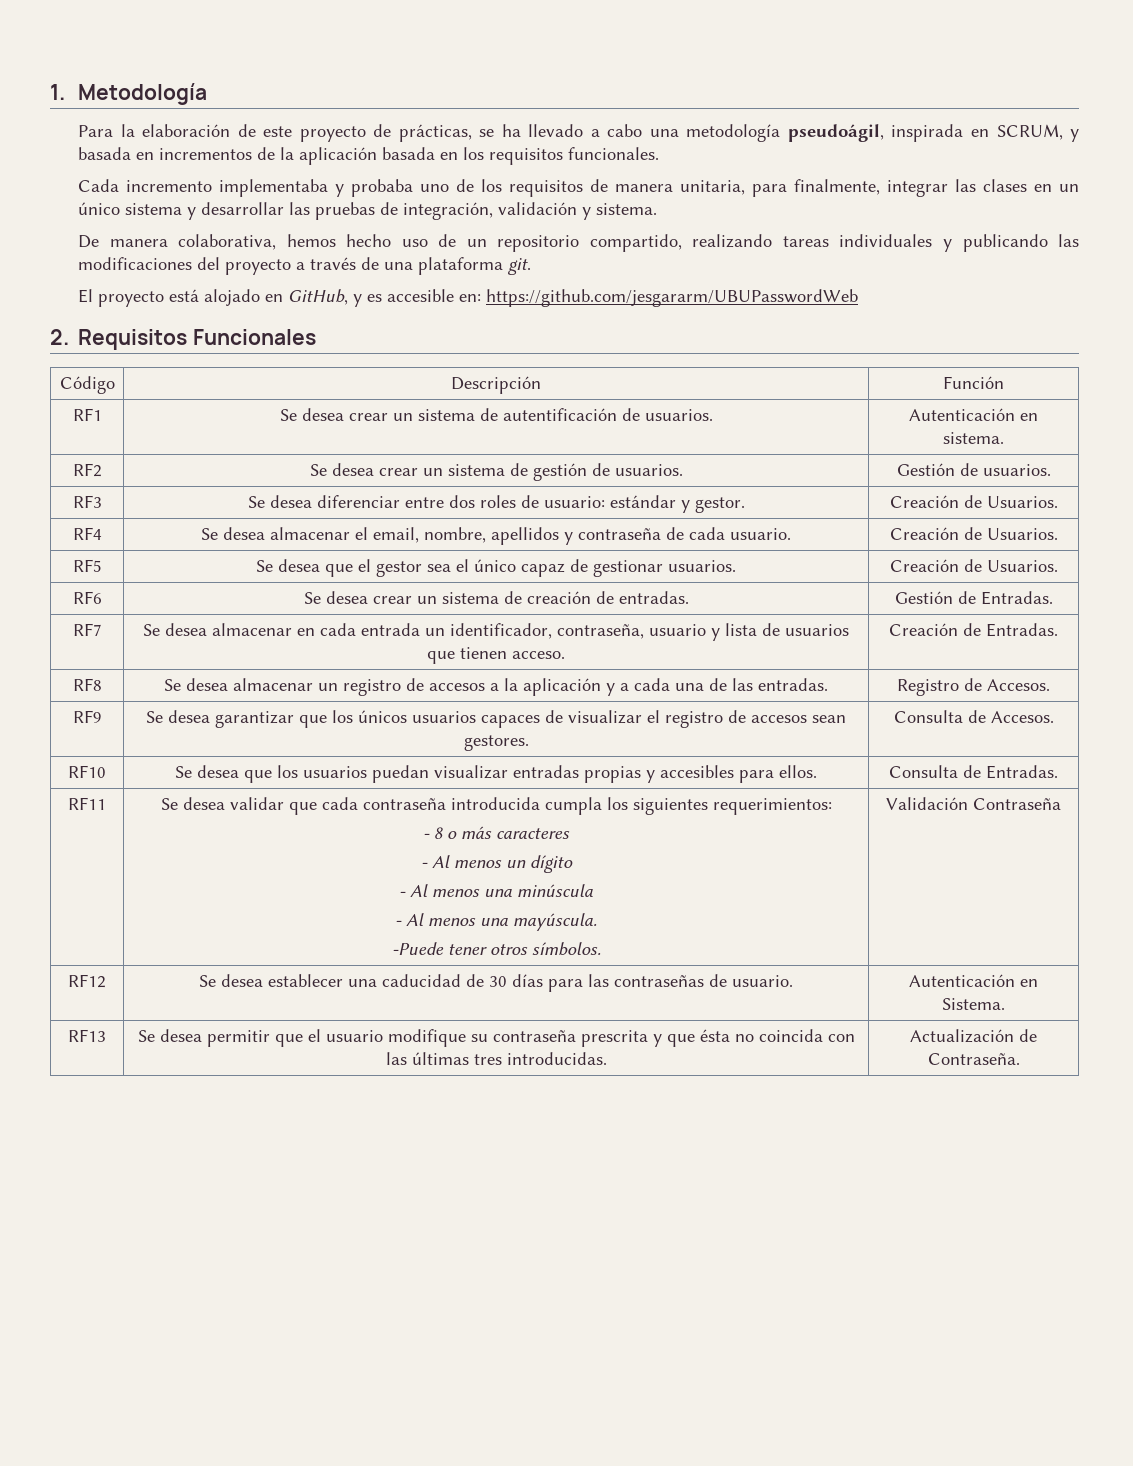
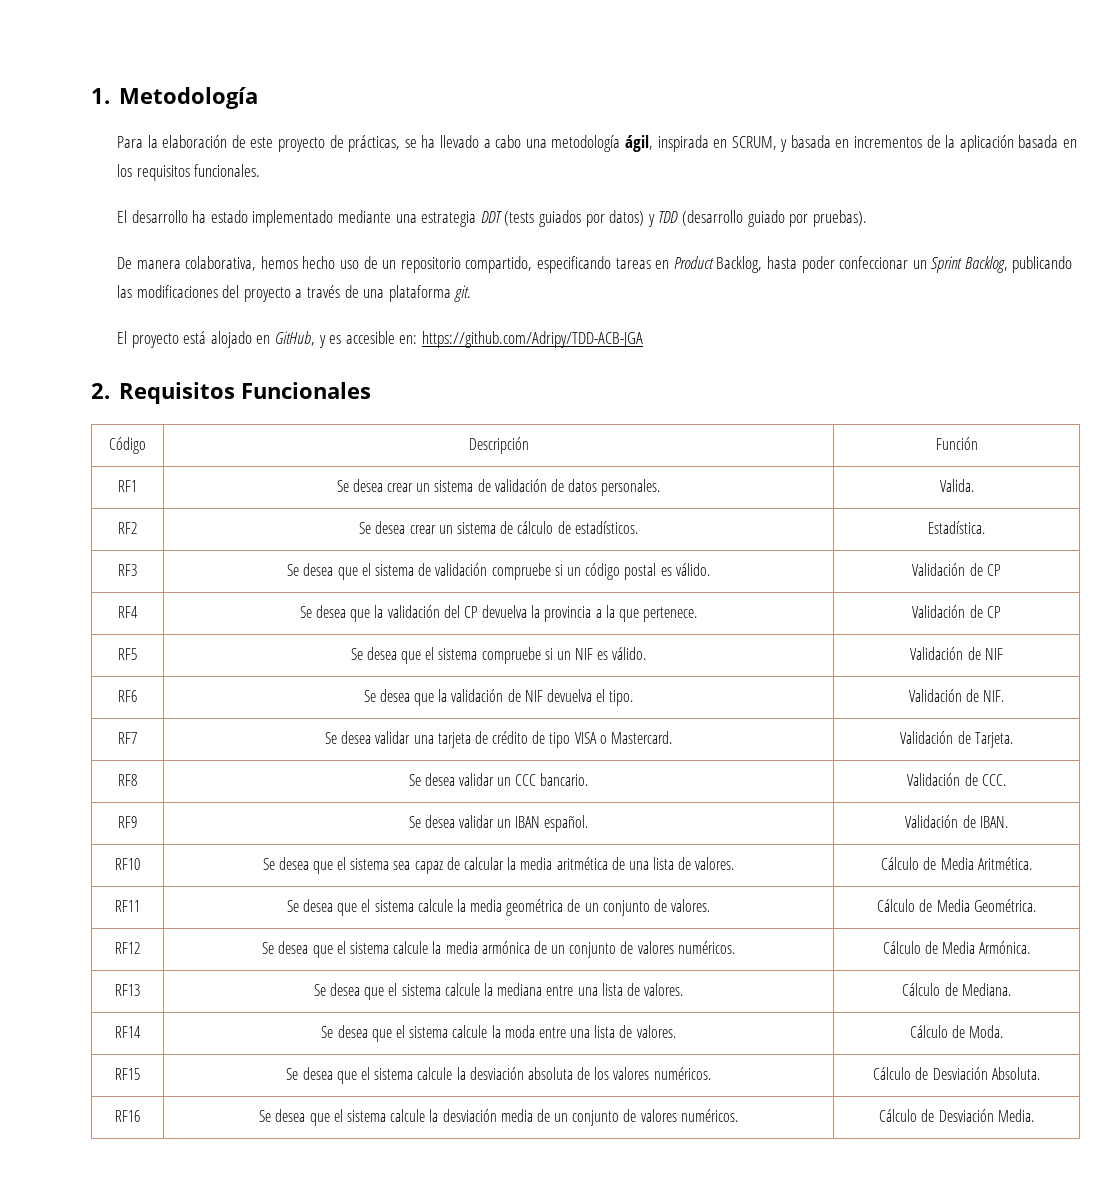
- Para la elaboración de este proyecto de prácticas, se ha llevado a cabo una metodología pseudoágil, inspirada en SCRUM, y basada en incrementos de la aplicación basada en los requisitos funcionales.
+ Para la elaboración de este proyecto de prácticas, se ha llevado a cabo una metodología ágil, inspirada en SCRUM, y basada en incrementos de la aplicación basada en los requisitos funcionales.
- Cada incremento implementaba y probaba uno de los requisitos de manera unitaria, para finalmente, integrar las clases en un único sistema y desarrollar las pruebas de integración, validación y sistema.
+ El desarrollo ha estado implementado mediante una estrategia DDT (tests guiados por datos) y TDD (desarrollo guiado por pruebas).
- De manera colaborativa, hemos hecho uso de un repositorio compartido, realizando tareas individuales y publicando las modificaciones del proyecto a través de una plataforma git.
+ De manera colaborativa, hemos hecho uso de un repositorio compartido, especificando tareas en Product Backlog, hasta poder confeccionar un Sprint Backlog, publicando las modificaciones del proyecto a través de una plataforma git.
- El proyecto está alojado en GitHub, y es accesible en: https://github.com/jesgararm/UBUPasswordWeb
+ El proyecto está alojado en GitHub, y es accesible en: https://github.com/Adripy/TDD-ACB-JGA
- RF1 | Se desea crear un sistema de autentificación de usuarios. | Autenticación en sistema.
+ RF1 | Se desea crear un sistema de validación de datos personales. | Valida.
- RF2 | Se desea crear un sistema de gestión de usuarios. | Gestión de usuarios.
- RF3 | Se desea diferenciar entre dos roles de usuario: estándar y gestor. | Creación de Usuarios.
- RF4 | Se desea almacenar el email, nombre, apellidos y contraseña de cada usuario. | Creación de Usuarios.
+ RF2 | Se desea crear un sistema de cálculo de estadísticos. | Estadística.
+ RF3 | Se desea que el sistema de validación compruebe si un código postal es válido. | Validación de CP
+ RF4 | Se desea que la validación del CP devuelva la provincia a la que pertenece. | Validación de CP
- RF5 | Se desea que el gestor sea el único capaz de gestionar usuarios. | Creación de Usuarios.
- RF6 | Se desea crear un sistema de creación de entradas. | Gestión de Entradas.
- RF7 | Se desea almacenar en cada entrada un identificador, contraseña, usuario y lista de usuarios que tienen acceso. | Creación de Entradas.
- RF8 | Se desea almacenar un registro de accesos a la aplicación y a cada una de las entradas. | Registro de Accesos.
- RF9 | Se desea garantizar que los únicos usuarios capaces de visualizar el registro de accesos sean gestores. | Consulta de Accesos.
- RF10 | Se desea que los usuarios puedan visualizar entradas propias y accesibles para ellos. | Consulta de Entradas.
- RF11 | Se desea validar que cada contraseña introducida cumpla los siguientes requerimientos:
- - 8 o más caracteres
- - Al menos un dígito
- - Al menos una minúscula
- - Al menos una mayúscula.
- -Puede tener otros símbolos. | Validación Contraseña
- RF12 | Se desea establecer una caducidad de 30 días para las contraseñas de usuario. | Autenticación en Sistema.
+ RF5 | Se desea que el sistema compruebe si un NIF es válido. | Validación de NIF
+ RF6 | Se desea que la validación de NIF devuelva el tipo. | Validación de NIF.
+ RF7 | Se desea validar una tarjeta de crédito de tipo VISA o Mastercard. | Validación de Tarjeta.
+ RF8 | Se desea validar un CCC bancario. | Validación de CCC.
+ RF9 | Se desea validar un IBAN español. | Validación de IBAN.
+ RF10 | Se desea que el sistema sea capaz de calcular la media aritmética de una lista de valores. | Cálculo de Media Aritmética.
+ RF11 | Se desea que el sistema calcule la media geométrica de un conjunto de valores. | Cálculo de Media Geométrica.
+ RF12 | Se desea que el sistema calcule la media armónica de un conjunto de valores numéricos. | Cálculo de Media Armónica.
- RF13 | Se desea permitir que el usuario modifique su contraseña prescrita y que ésta no coincida con las últimas tres introducidas. | Actualización de Contraseña.
+ RF13 | Se desea que el sistema calcule la mediana entre una lista de valores. | Cálculo de Mediana.
+ RF14 | Se desea que el sistema calcule la moda entre una lista de valores. | Cálculo de Moda.
+ RF15 | Se desea que el sistema calcule la desviación absoluta de los valores numéricos. | Cálculo de Desviación Absoluta.
+ RF16 | Se desea que el sistema calcule la desviación media de un conjunto de valores numéricos. | Cálculo de Desviación Media.

